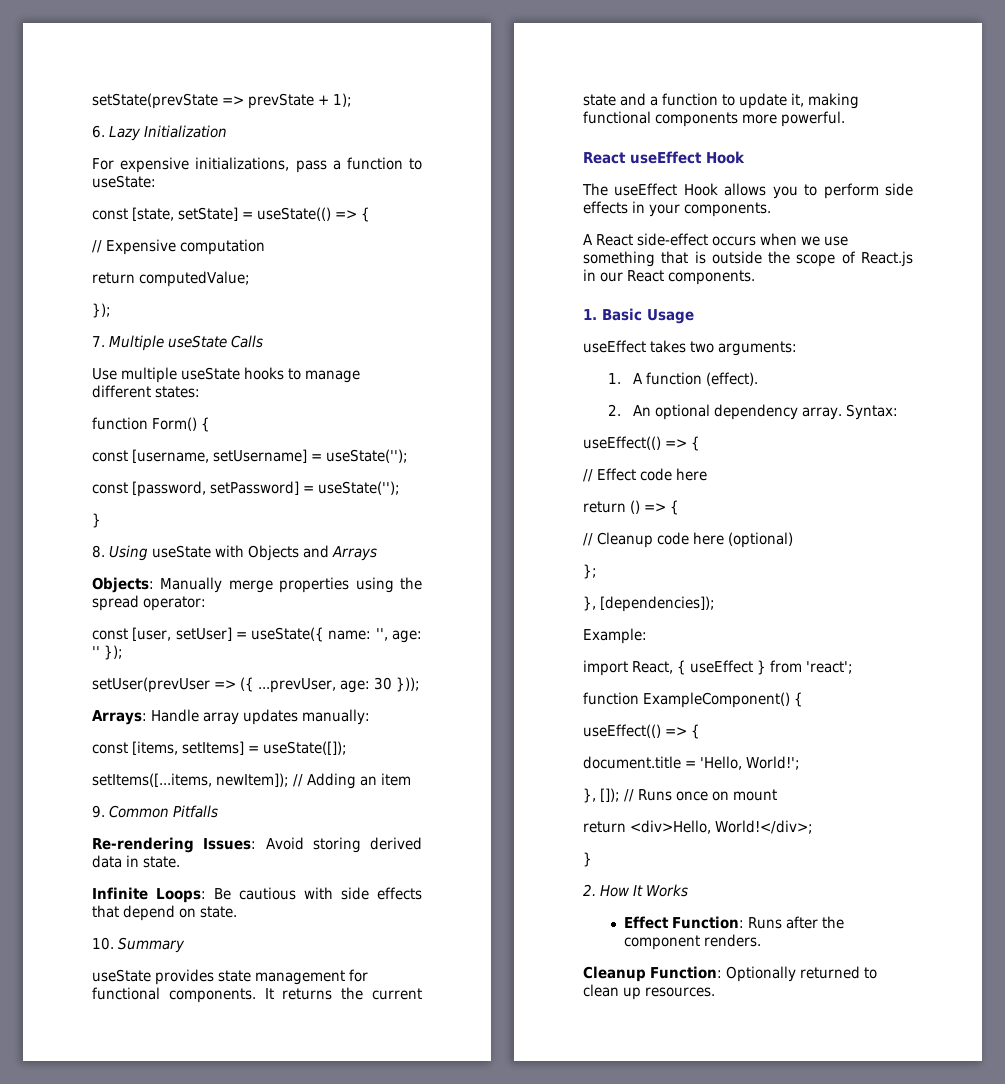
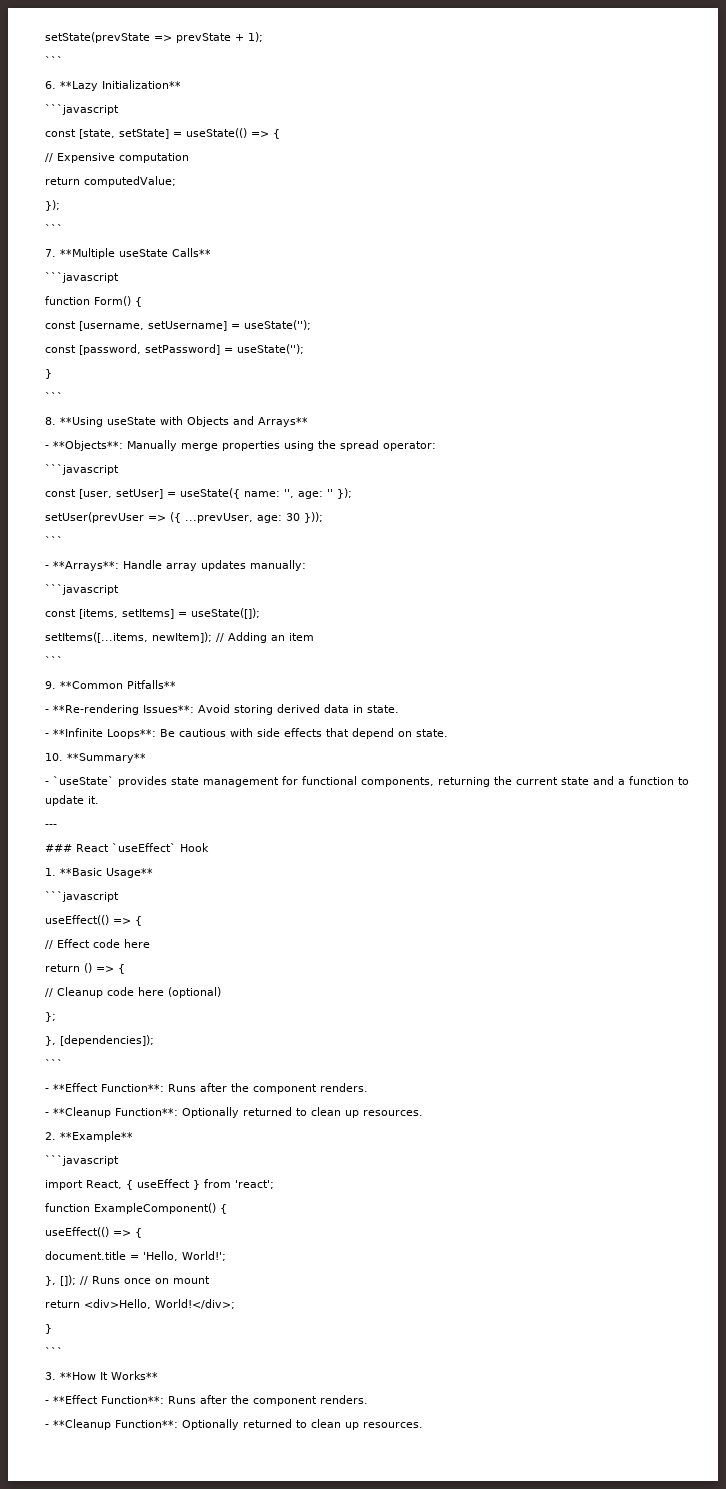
  setState(prevState => prevState + 1);
+ ```
- 6. Lazy Initialization
- For expensive initializations, pass a function to useState:
+ 6. **Lazy Initialization**
+ ```javascript
  return computedValue;
  });
+ ```
- 7. Multiple useState Calls
- Use multiple useState hooks to manage different states:
+ 7. **Multiple useState Calls**
+ ```javascript
  const [password, setPassword] = useState('');
  }
+ ```
- 8. Using useState with Objects and Arrays
- Objects: Manually merge properties using the spread operator:
+ 8. **Using useState with Objects and Arrays**
+ - **Objects**: Manually merge properties using the spread operator:
+ ```javascript
  setUser(prevUser => ({ ...prevUser, age: 30 }));
- Arrays: Handle array updates manually:
+ ```
+ - **Arrays**: Handle array updates manually:
+ ```javascript
  setItems([...items, newItem]); // Adding an item
+ ```
- 9. Common Pitfalls
- Re-rendering Issues: Avoid storing derived data in state.
+ 9. **Common Pitfalls**
+ - **Re-rendering Issues**: Avoid storing derived data in state.
- Infinite Loops: Be cautious with side effects that depend on state.
+ - **Infinite Loops**: Be cautious with side effects that depend on state.
- 10. Summary
- useState provides state management for functional components. It returns the current state and a function to update it, making functional components more powerful.
- React useEffect Hook
- The useEffect Hook allows you to perform side effects in your components.
- A React side-effect occurs when we use something that is outside the scope of React.js in our React components.
- 1. Basic Usage
- useEffect takes two arguments:
- 1. A function (effect).
- 2. An optional dependency array. Syntax:
+ 10. **Summary**
+ - `useState` provides state management for functional components, returning the current state and a function to update it.
+ ---
+ ### React `useEffect` Hook
+ 1. **Basic Usage**
+ ```javascript
  }, [dependencies]);
- Example:
+ ```
+ - **Effect Function**: Runs after the component renders.
+ - **Cleanup Function**: Optionally returned to clean up resources.
+ 2. **Example**
+ ```javascript
  return <div>Hello, World!</div>;
  }
- 2. How It Works
- Effect Function: Runs after the component renders.
- Cleanup Function: Optionally returned to clean up resources.
+ ```
+ 3. **How It Works**
+ - **Effect Function**: Runs after the component renders.
+ - **Cleanup Function**: Optionally returned to clean up resources.

